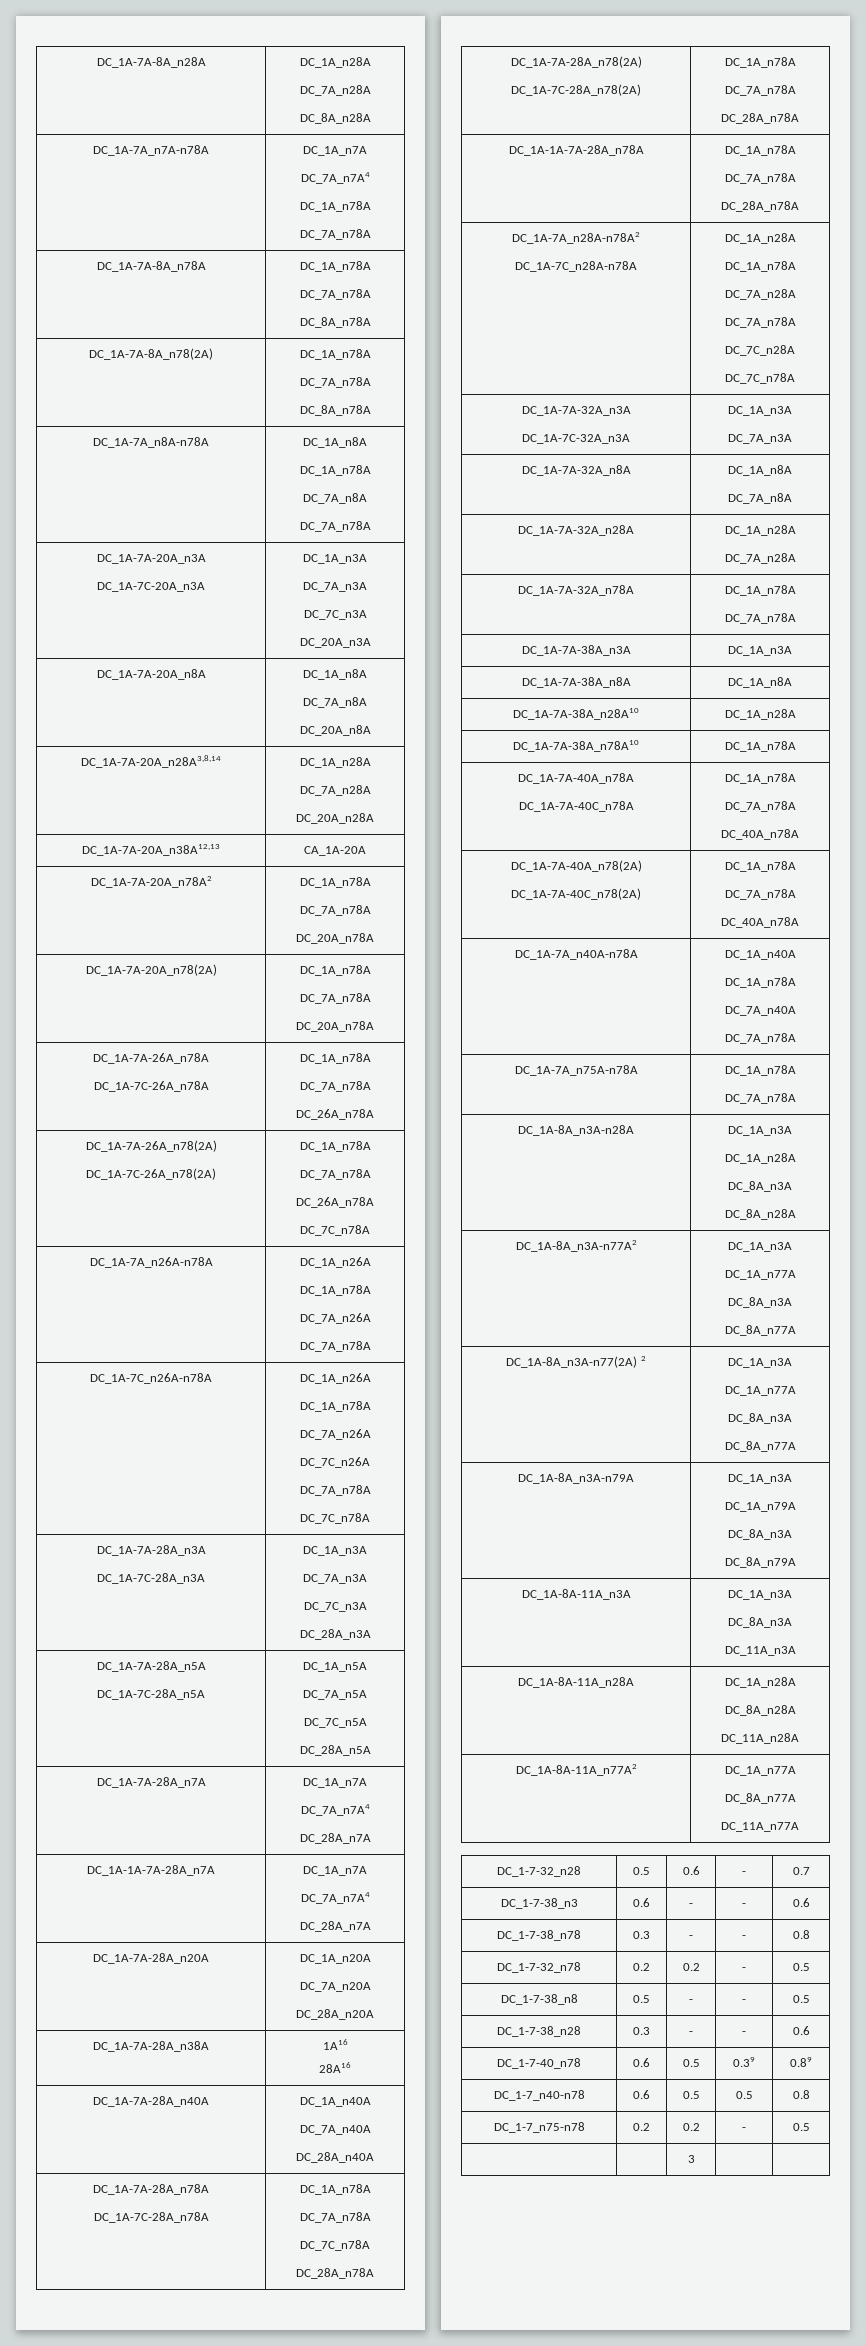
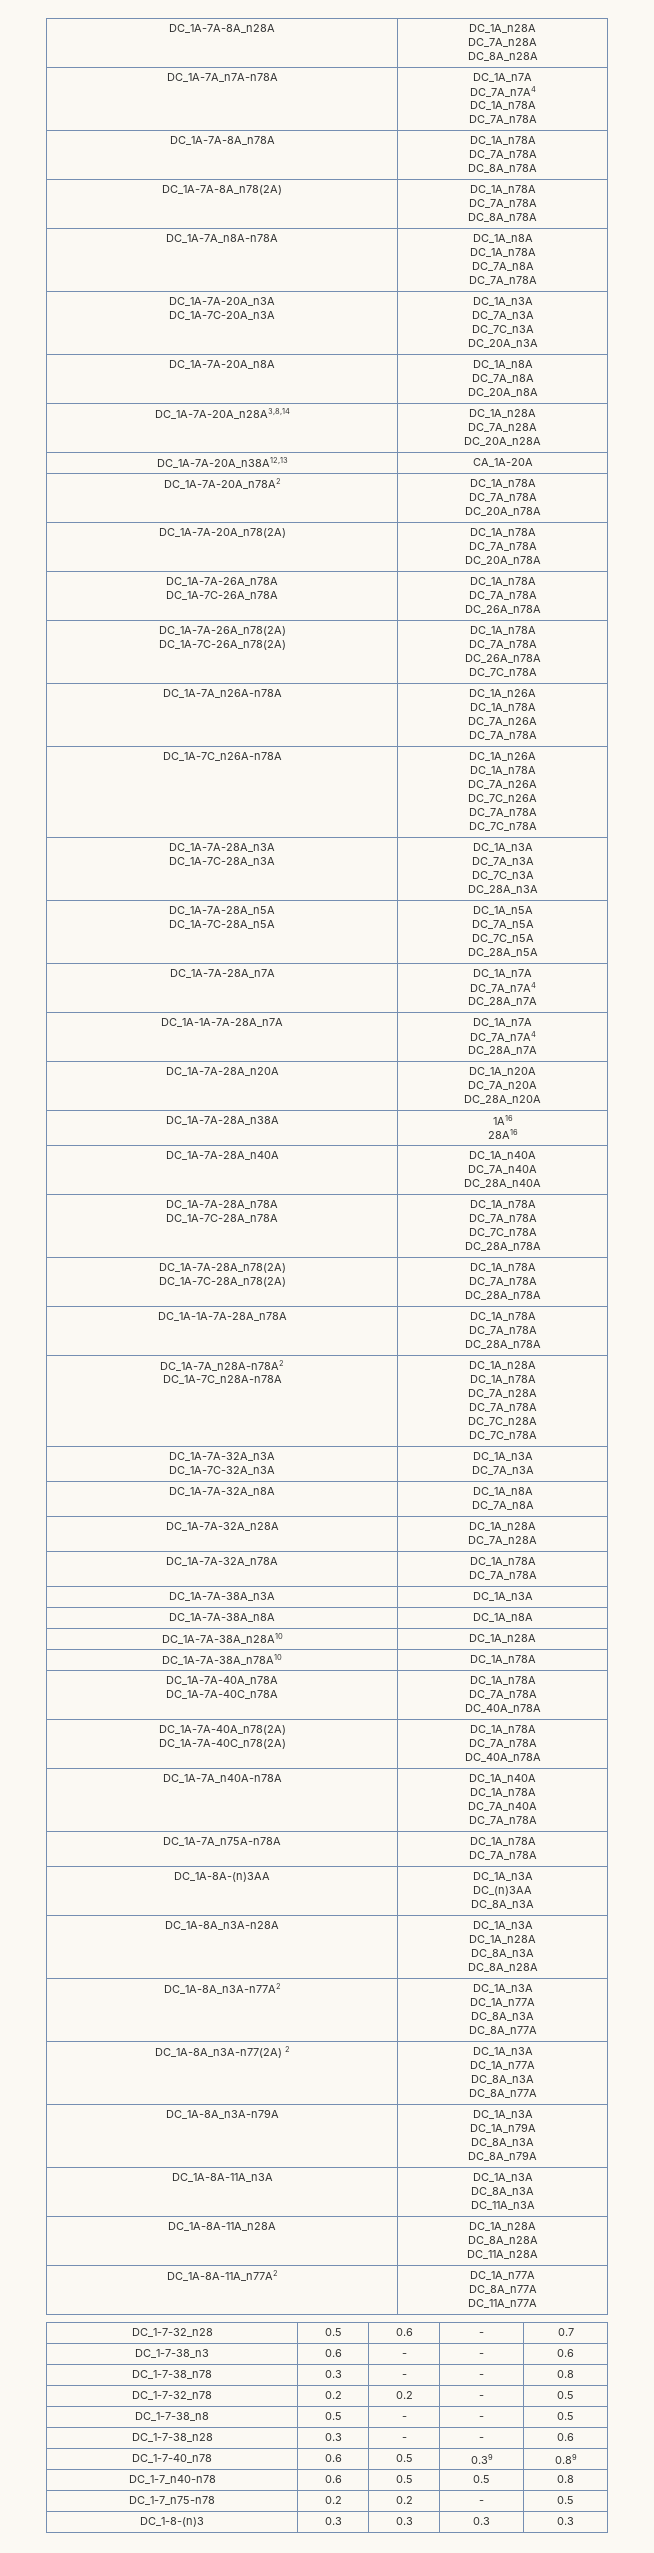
+ DC_1A-8A-(n)3AA | DC_1A_n3A
+ DC_(n)3AA
+ DC_8A_n3A
- | | 3 | |
+ DC_1-8-(n)3 | 0.3 | 0.3 | 0.3 | 0.3

